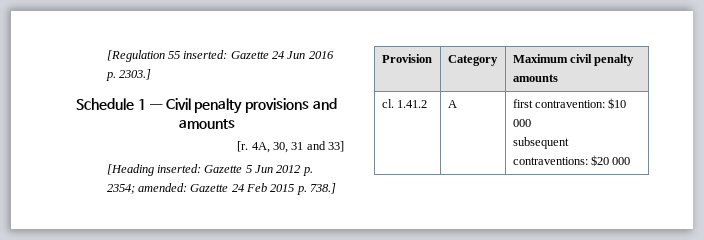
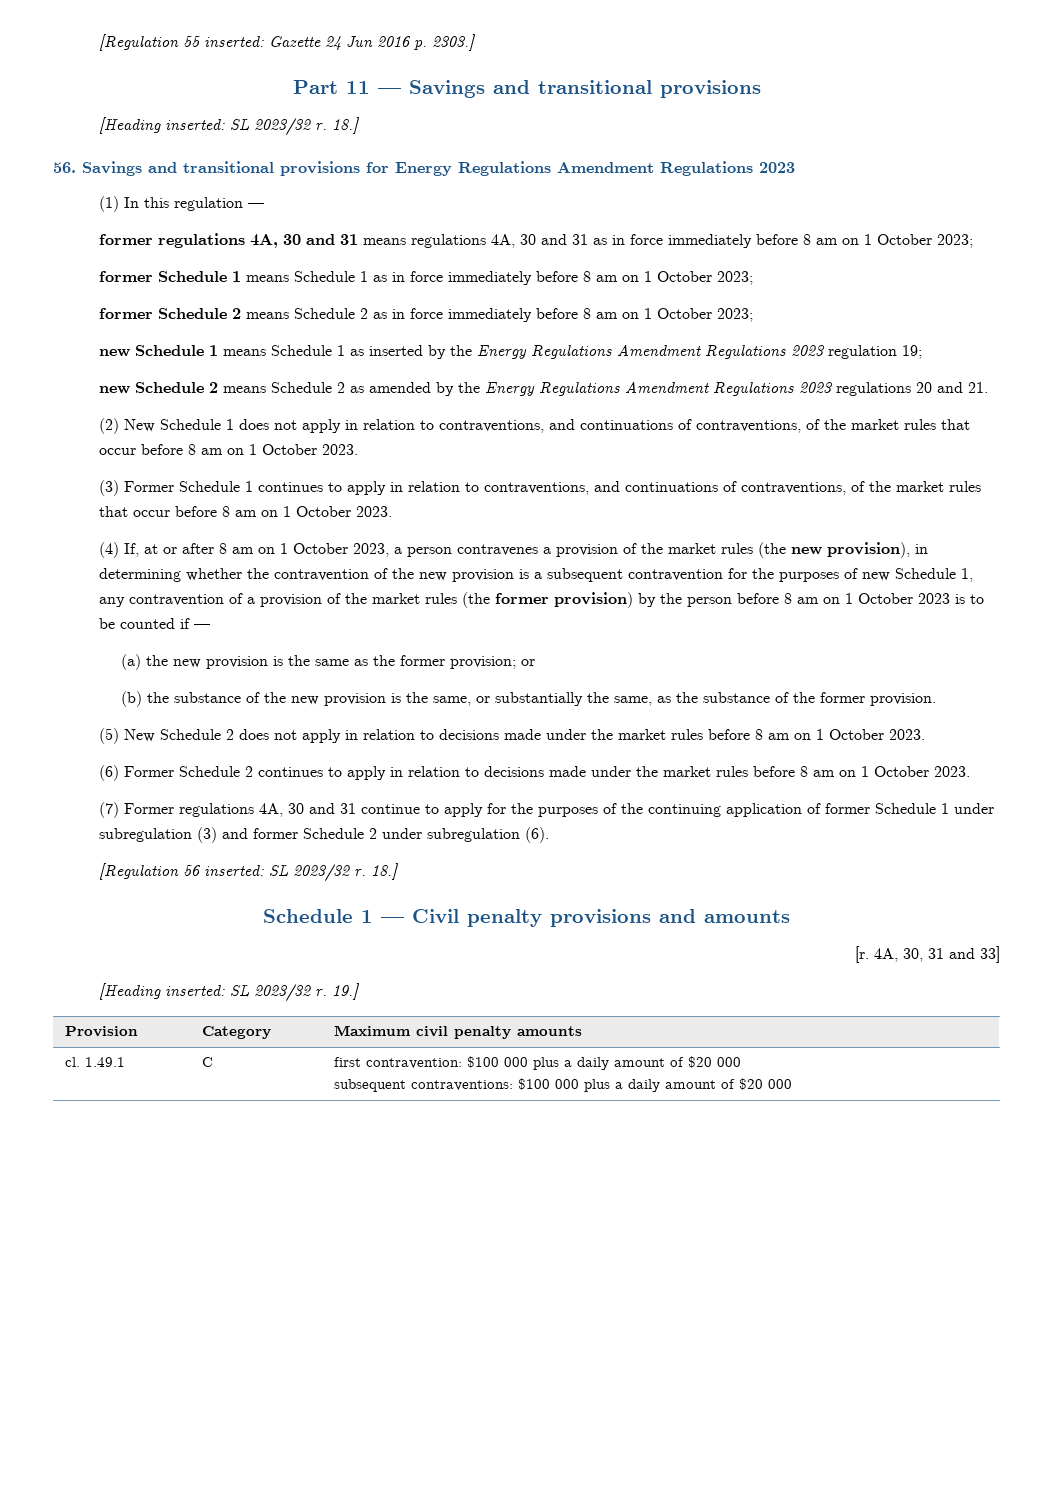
+ Part 11 — Savings and transitional provisions
+ [Heading inserted: SL 2023/32 r. 18.]
+ 56. Savings and transitional provisions for Energy Regulations Amendment Regulations 2023
+ (1) In this regulation —
+ former regulations 4A, 30 and 31 means regulations 4A, 30 and 31 as in force immediately before 8 am on 1 October 2023;
+ former Schedule 1 means Schedule 1 as in force immediately before 8 am on 1 October 2023;
+ former Schedule 2 means Schedule 2 as in force immediately before 8 am on 1 October 2023;
+ new Schedule 1 means Schedule 1 as inserted by the Energy Regulations Amendment Regulations 2023 regulation 19;
+ new Schedule 2 means Schedule 2 as amended by the Energy Regulations Amendment Regulations 2023 regulations 20 and 21.
+ (2) New Schedule 1 does not apply in relation to contraventions, and continuations of contraventions, of the market rules that occur before 8 am on 1 October 2023.
+ (3) Former Schedule 1 continues to apply in relation to contraventions, and continuations of contraventions, of the market rules that occur before 8 am on 1 October 2023.
+ (4) If, at or after 8 am on 1 October 2023, a person contravenes a provision of the market rules (the new provision), in determining whether the contravention of the new provision is a subsequent contravention for the purposes of new Schedule 1, any contravention of a provision of the market rules (the former provision) by the person before 8 am on 1 October 2023 is to be counted if —
+ (a) the new provision is the same as the former provision; or
+ (b) the substance of the new provision is the same, or substantially the same, as the substance of the former provision.
+ (5) New Schedule 2 does not apply in relation to decisions made under the market rules before 8 am on 1 October 2023.
+ (6) Former Schedule 2 continues to apply in relation to decisions made under the market rules before 8 am on 1 October 2023.
+ (7) Former regulations 4A, 30 and 31 continue to apply for the purposes of the continuing application of former Schedule 1 under subregulation (3) and former Schedule 2 under subregulation (6).
+ [Regulation 56 inserted: SL 2023/32 r. 18.]
- [Heading inserted: Gazette 5 Jun 2012 p. 2354; amended: Gazette 24 Feb 2015 p. 738.]
+ [Heading inserted: SL 2023/32 r. 19.]
- cl. 1.41.2 | A | first contravention: $10 000
- subsequent contraventions: $20 000
+ cl. 1.49.1 | C | first contravention: $100 000 plus a daily amount of $20 000
+ subsequent contraventions: $100 000 plus a daily amount of $20 000

